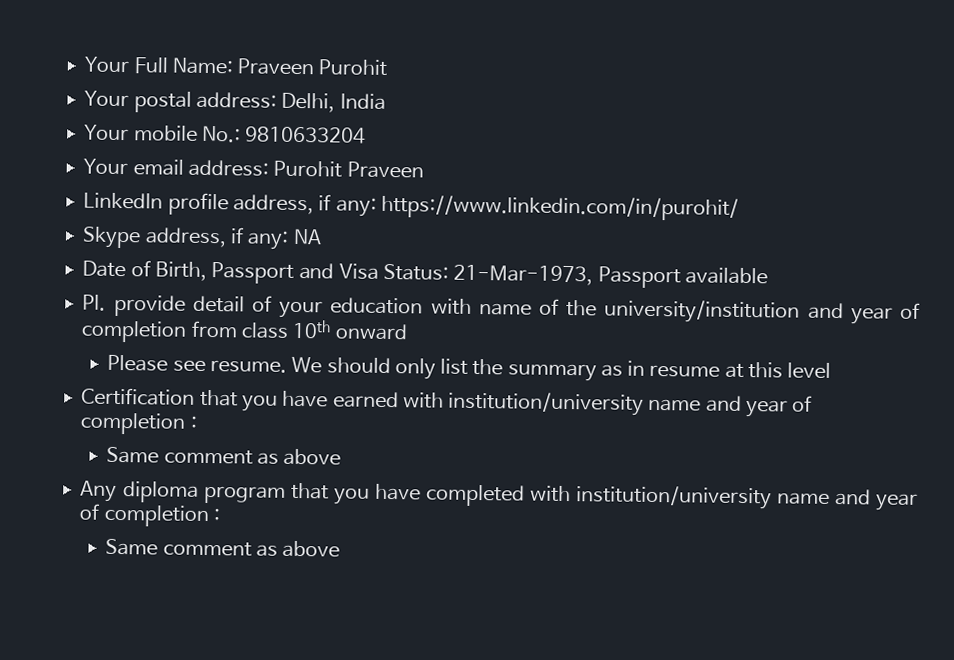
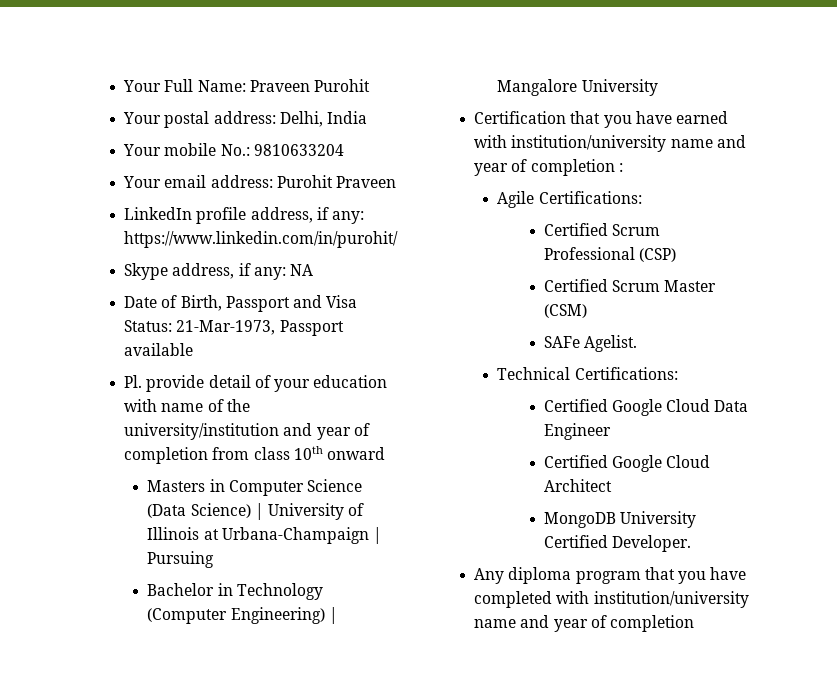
- Please see resume. We should only list the summary as in resume at this level
+ Masters in Computer Science (Data Science) | University of Illinois at Urbana-Champaign | Pursuing
+ Bachelor in Technology (Computer Engineering) | Mangalore University
  Certification that you have earned with institution/university name and year of completion :
- Same comment as above
+ Agile Certifications:
+ Certified Scrum Professional (CSP)
+ Certified Scrum Master (CSM)
+ SAFe Agelist.
+ Technical Certifications:
+ Certified Google Cloud Data Engineer
+ Certified Google Cloud Architect
+ MongoDB University Certified Developer.
- Any diploma program that you have completed with institution/university name and year of completion :
- Same comment as above
+ Any diploma program that you have completed with institution/university name and year of completion

